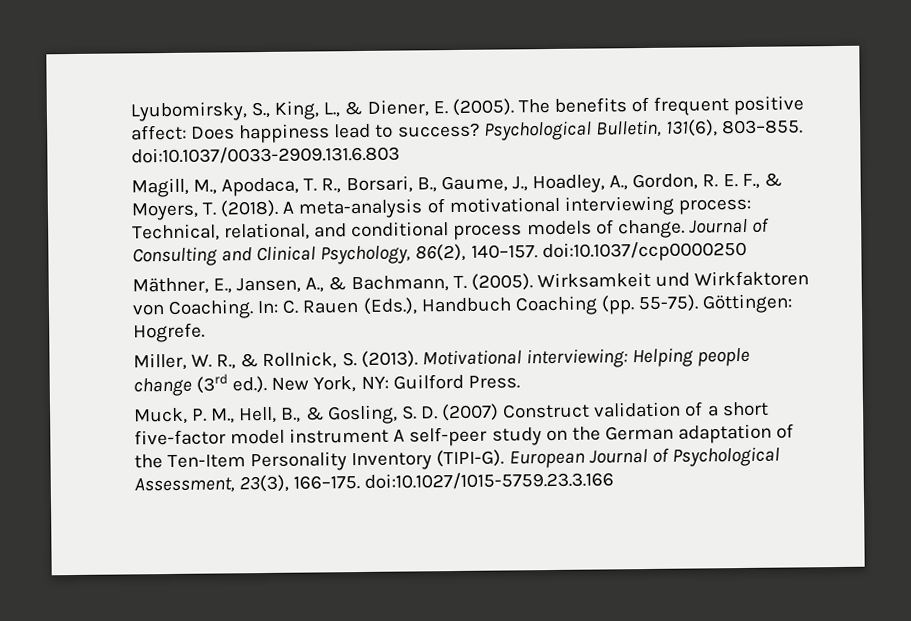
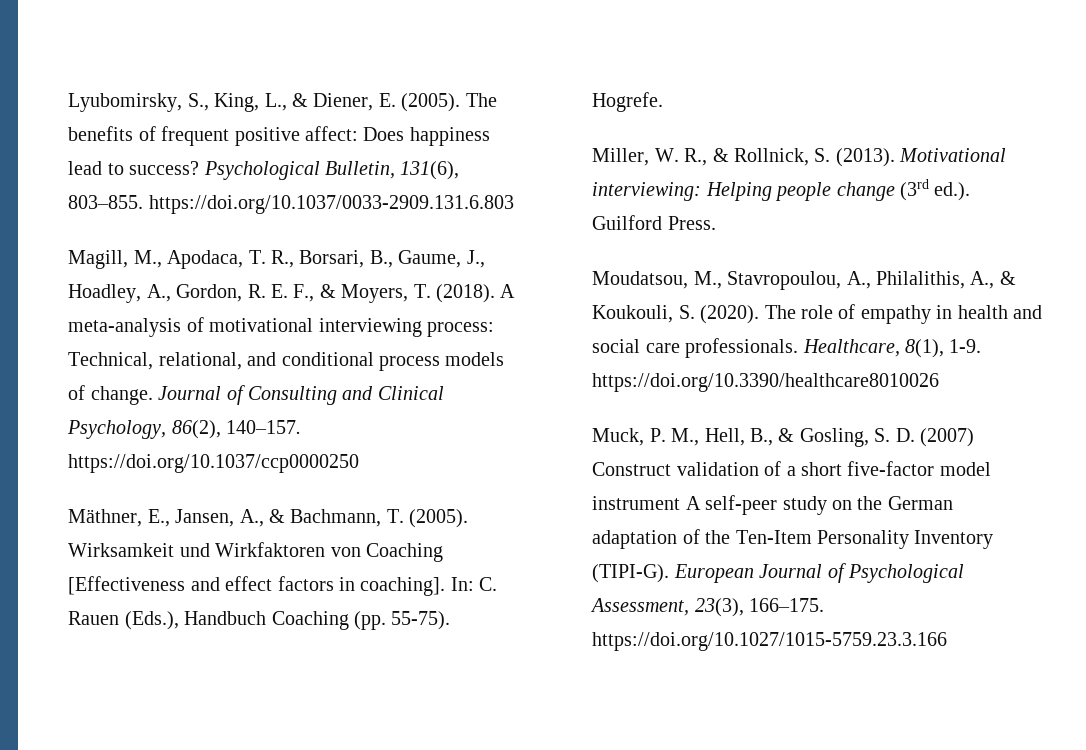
- Psychological Bulletin, 131(6), 803–855. doi:10.1037/0033-2909.131.6.803
+ Psychological Bulletin, 131(6), 803–855. https://doi.org/10.1037/0033-2909.131.6.803
- Journal of Consulting and Clinical Psychology, 86(2), 140–157. doi:10.1037/ccp0000250
+ Journal of Consulting and Clinical Psychology, 86(2), 140–157. https://doi.org/10.1037/ccp0000250
- Wirksamkeit und Wirkfaktoren von Coaching.
+ Wirksamkeit und Wirkfaktoren von Coaching [Effectiveness and effect factors in coaching].
- Göttingen: Hogrefe.
+ Hogrefe.
- Motivational interviewing: Helping people change (3rd ed.). New York, NY: Guilford Press.
+ Motivational interviewing: Helping people change (3rd ed.). Guilford Press.
+ Moudatsou, M., Stavropoulou, A., Philalithis, A., & Koukouli, S. (2020). The role of empathy in health and social care professionals. Healthcare, 8(1), 1-9. https://doi.org/10.3390/healthcare8010026
- European Journal of Psychological Assessment, 23(3), 166–175. doi:10.1027/1015-5759.23.3.166
+ European Journal of Psychological Assessment, 23(3), 166–175. https://doi.org/10.1027/1015-5759.23.3.166

